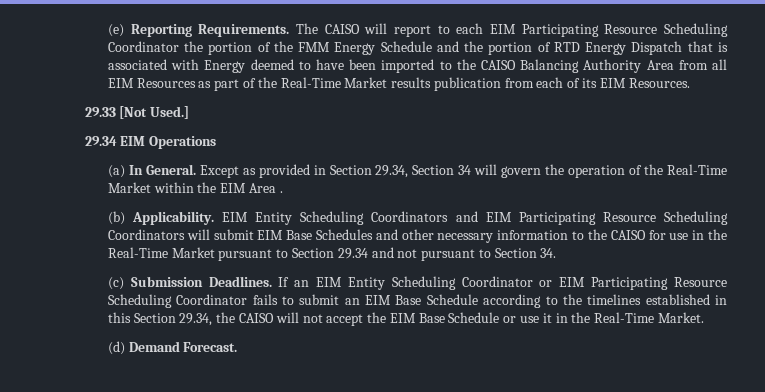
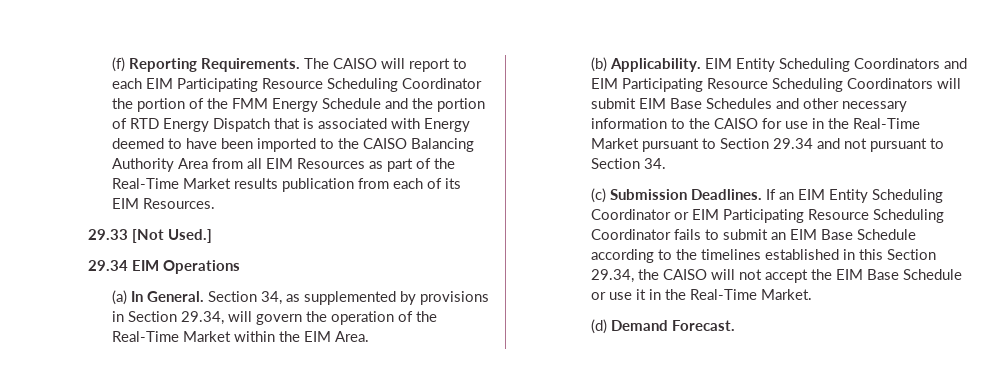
- (e) Reporting Requirements.
+ (f) Reporting Requirements.
- Except as provided in Section 29.34, Section 34 will govern the operation of the Real-Time Market within the EIM Area .
+ Section 34, as supplemented by provisions in Section 29.34, will govern the operation of the Real-Time Market within the EIM Area.

